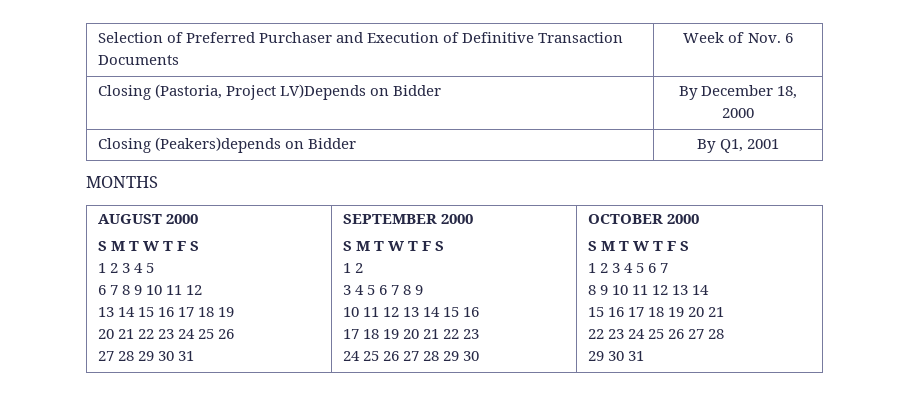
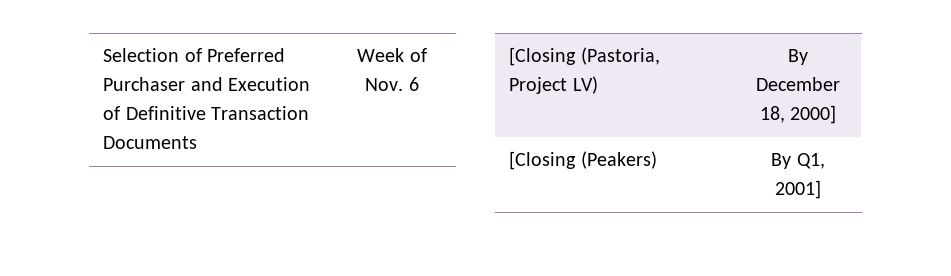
- Closing (Pastoria, Project LV)Depends on Bidder | By December 18, 2000
- Closing (Peakers)depends on Bidder | By Q1, 2001
- MONTHS
- AUGUST 2000
- S M T W T F S
- 1 2 3 4 5
- 6 7 8 9 10 11 12
- 13 14 15 16 17 18 19
- 20 21 22 23 24 25 26
- 27 28 29 30 31 | SEPTEMBER 2000
- S M T W T F S
- 1 2
- 3 4 5 6 7 8 9
- 10 11 12 13 14 15 16
- 17 18 19 20 21 22 23
- 24 25 26 27 28 29 30 | OCTOBER 2000
- S M T W T F S
- 1 2 3 4 5 6 7
- 8 9 10 11 12 13 14
- 15 16 17 18 19 20 21
- 22 23 24 25 26 27 28
- 29 30 31
+ [Closing (Pastoria, Project LV) | By December 18, 2000]
+ [Closing (Peakers) | By Q1, 2001]

